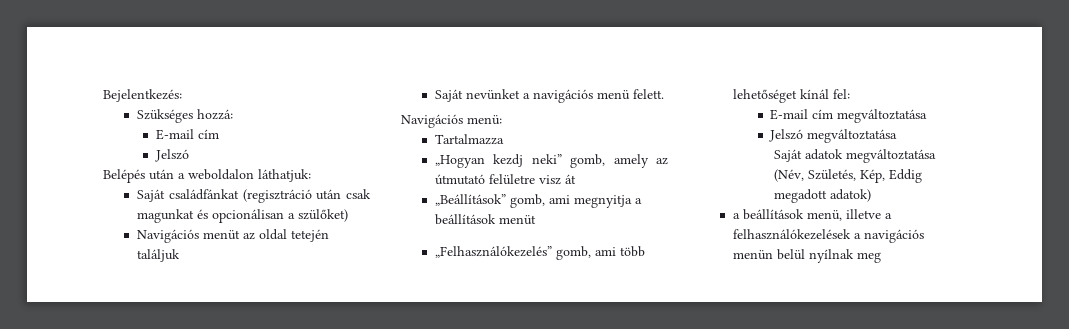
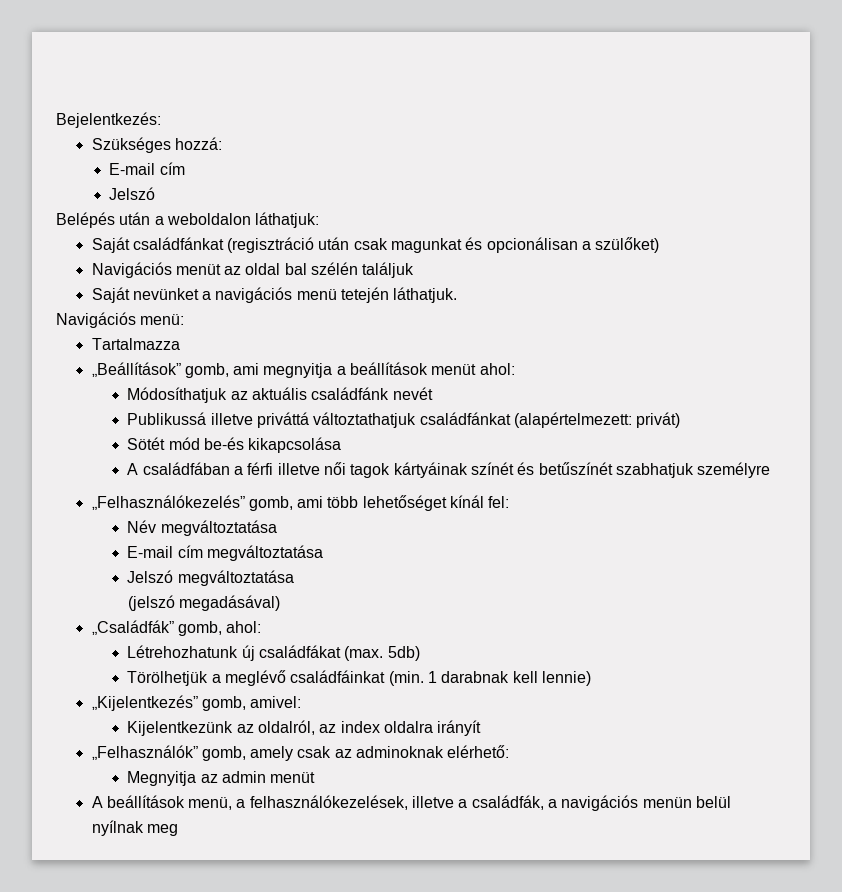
- Navigációs menüt az oldal tetején találjuk
+ Navigációs menüt az oldal bal szélén találjuk
- Saját nevünket a navigációs menü felett.
+ Saját nevünket a navigációs menü tetején láthatjuk.
- „Hogyan kezdj neki” gomb, amely az útmutató felületre visz át
- „Beállítások” gomb, ami megnyitja a beállítások menüt
+ „Beállítások” gomb, ami megnyitja a beállítások menüt ahol:
+ Módosíthatjuk az aktuális családfánk nevét
+ Publikussá illetve priváttá változtathatjuk családfánkat (alapértelmezett: privát)
+ Sötét mód be-és kikapcsolása
+ A családfában a férfi illetve női tagok kártyáinak színét és betűszínét szabhatjuk személyre
+ Név megváltoztatása
- Saját adatok megváltoztatása (Név, Születés, Kép, Eddig megadott adatok)
- a beállítások menü, illetve a felhasználókezelések a navigációs menün belül nyílnak meg
+ (jelszó megadásával)
+ „Családfák” gomb, ahol:
+ Létrehozhatunk új családfákat (max. 5db)
+ Törölhetjük a meglévő családfáinkat (min. 1 darabnak kell lennie)
+ „Kijelentkezés” gomb, amivel:
+ Kijelentkezünk az oldalról, az index oldalra irányít
+ „Felhasználók” gomb, amely csak az adminoknak elérhető:
+ Megnyitja az admin menüt
+ A beállítások menü, a felhasználókezelések, illetve a családfák, a navigációs menün belül nyílnak meg

